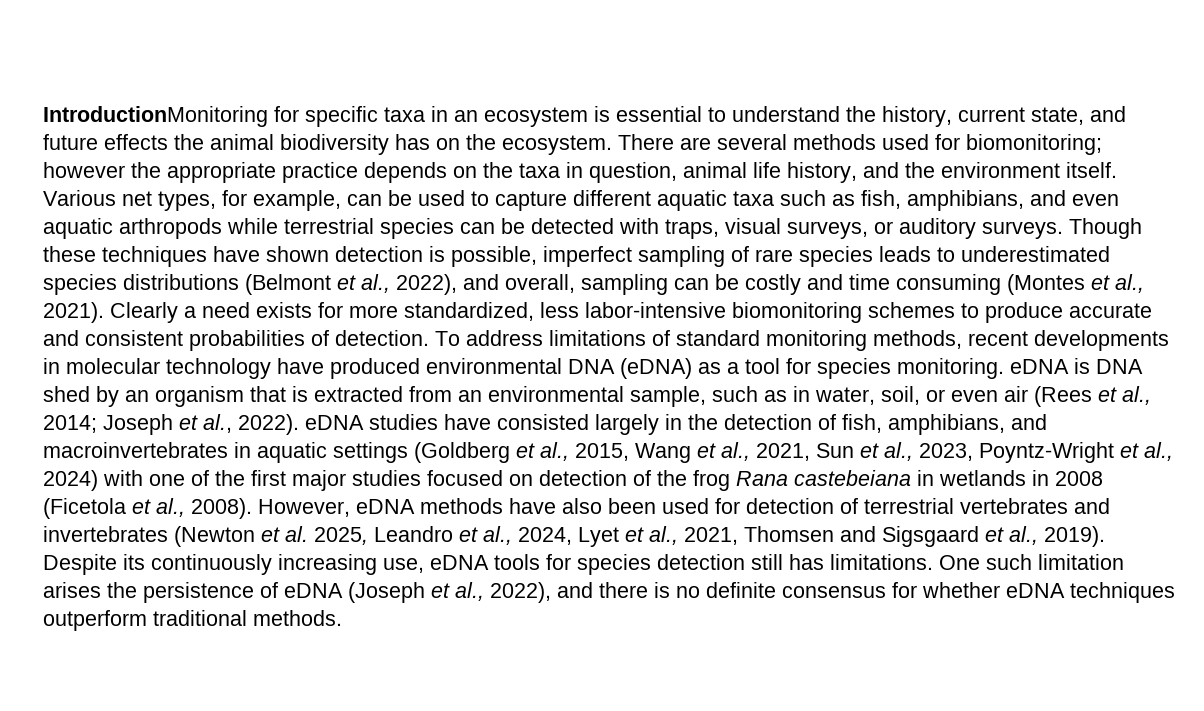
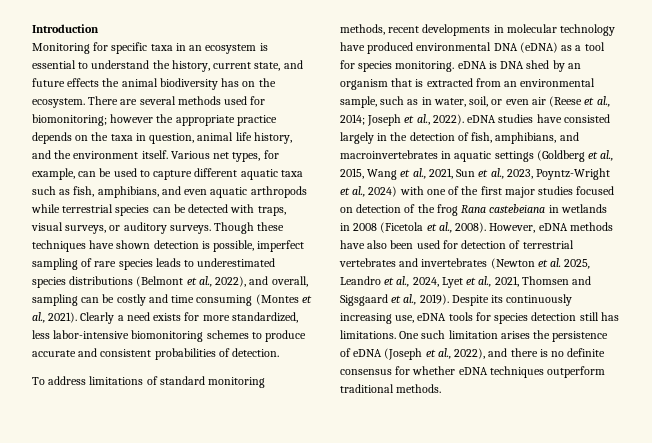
- IntroductionMonitoring for specific taxa in an ecosystem is essential to understand the history, current state, and future effects the animal biodiversity has on the ecosystem.
+ Introduction
+ Monitoring for specific taxa in an ecosystem is essential to understand the history, current state, and future effects the animal biodiversity has on the ecosystem.
- Clearly a need exists for more standardized, less labor-intensive biomonitoring schemes to produce accurate and consistent probabilities of detection. To address limitations of standard monitoring methods, recent developments in molecular technology have produced environmental DNA (eDNA) as a tool for species monitoring. eDNA is DNA shed by an organism that is extracted from an environmental sample, such as in water, soil, or even air (Rees et al., 2014;
+ Clearly a need exists for more standardized, less labor-intensive biomonitoring schemes to produce accurate and consistent probabilities of detection.
+ To address limitations of standard monitoring methods, recent developments in molecular technology have produced environmental DNA (eDNA) as a tool for species monitoring. eDNA is DNA shed by an organism that is extracted from an environmental sample, such as in water, soil, or even air (Reese et al., 2014;

